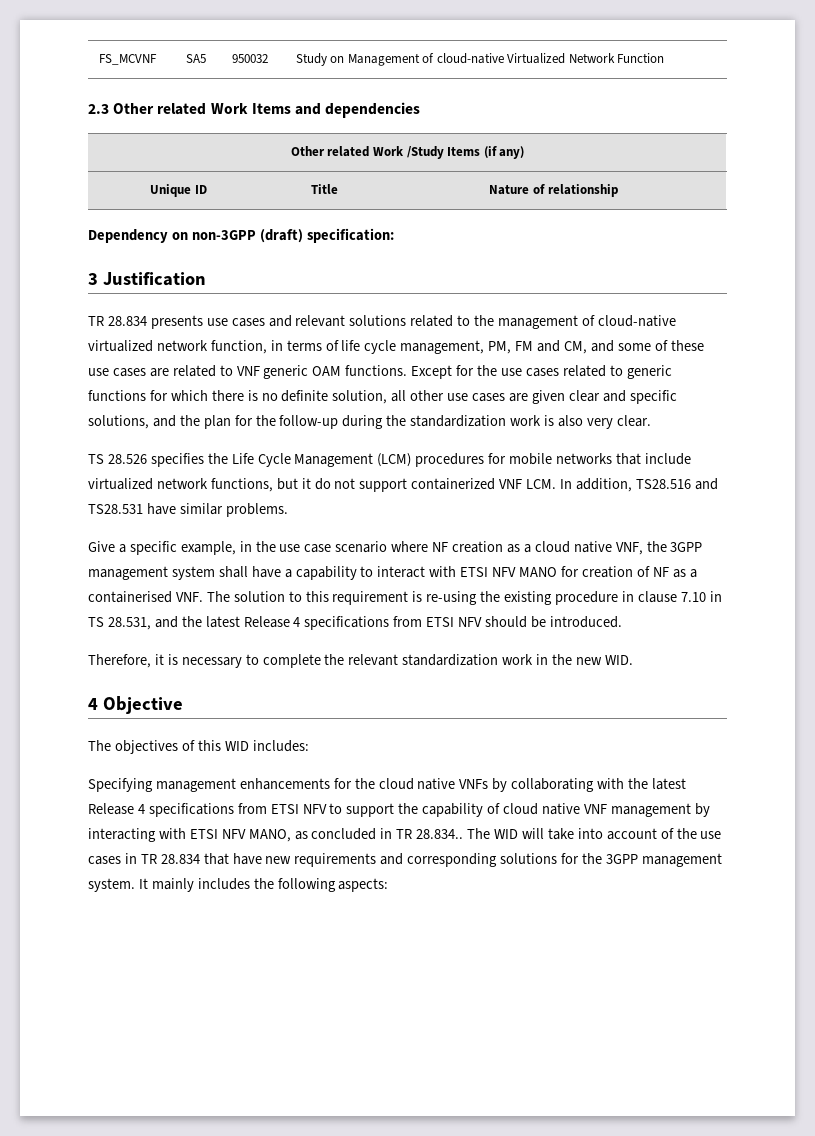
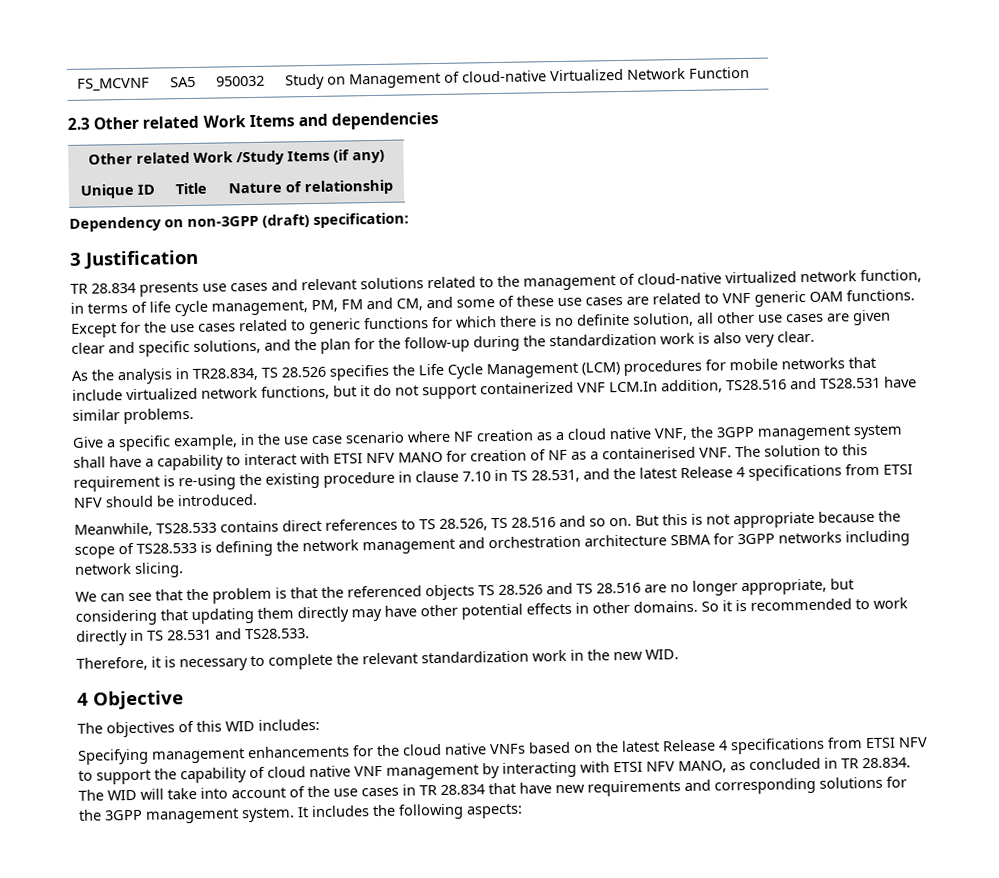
- TS 28.526 specifies the Life Cycle Management (LCM) procedures for mobile networks that include virtualized network functions, but it do not support containerized VNF LCM. In addition, TS28.516 and TS28.531 have similar problems.
+ As the analysis in TR28.834, TS 28.526 specifies the Life Cycle Management (LCM) procedures for mobile networks that include virtualized network functions, but it do not support containerized VNF LCM.In addition, TS28.516 and TS28.531 have similar problems.
+ Meanwhile, TS28.533 contains direct references to TS 28.526, TS 28.516 and so on. But this is not appropriate because the scope of TS28.533 is defining the network management and orchestration architecture SBMA for 3GPP networks including network slicing.
+ We can see that the problem is that the referenced objects TS 28.526 and TS 28.516 are no longer appropriate, but considering that updating them directly may have other potential effects in other domains. So it is recommended to work directly in TS 28.531 and TS28.533.
- Specifying management enhancements for the cloud native VNFs by collaborating with the latest Release 4 specifications from ETSI NFV to support the capability of cloud native VNF management by interacting with ETSI NFV MANO, as concluded in TR 28.834.. The WID will take into account of the use cases in TR 28.834 that have new requirements and corresponding solutions for the 3GPP management system.
+ Specifying management enhancements for the cloud native VNFs based on the latest Release 4 specifications from ETSI NFV to support the capability of cloud native VNF management by interacting with ETSI NFV MANO, as concluded in TR 28.834. The WID will take into account of the use cases in TR 28.834 that have new requirements and corresponding solutions for the 3GPP management system.
- It mainly includes the following aspects:
+ It includes the following aspects:

